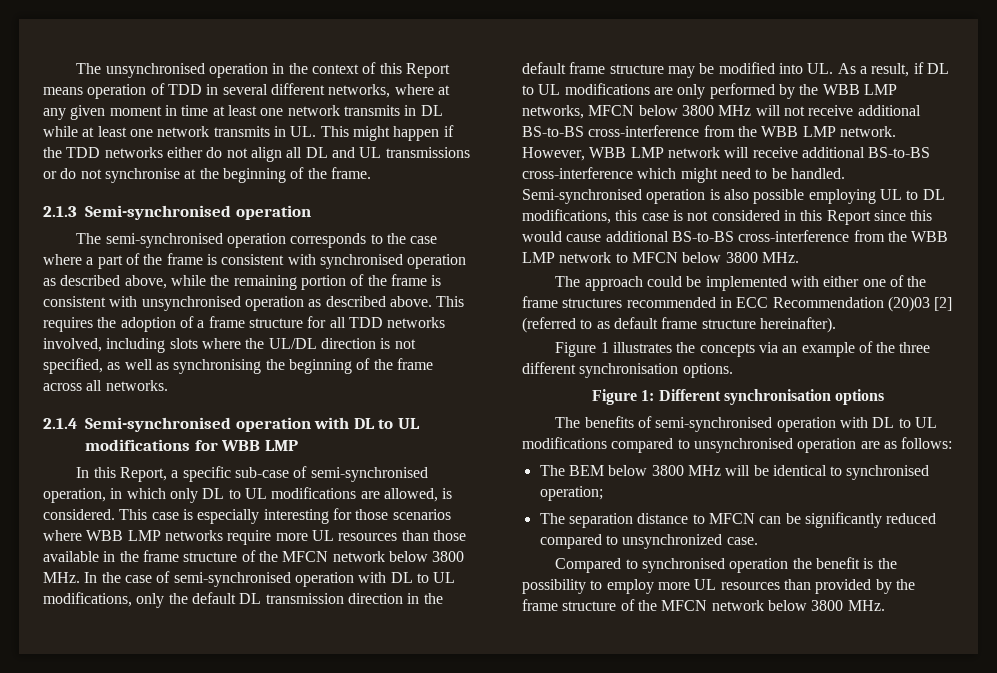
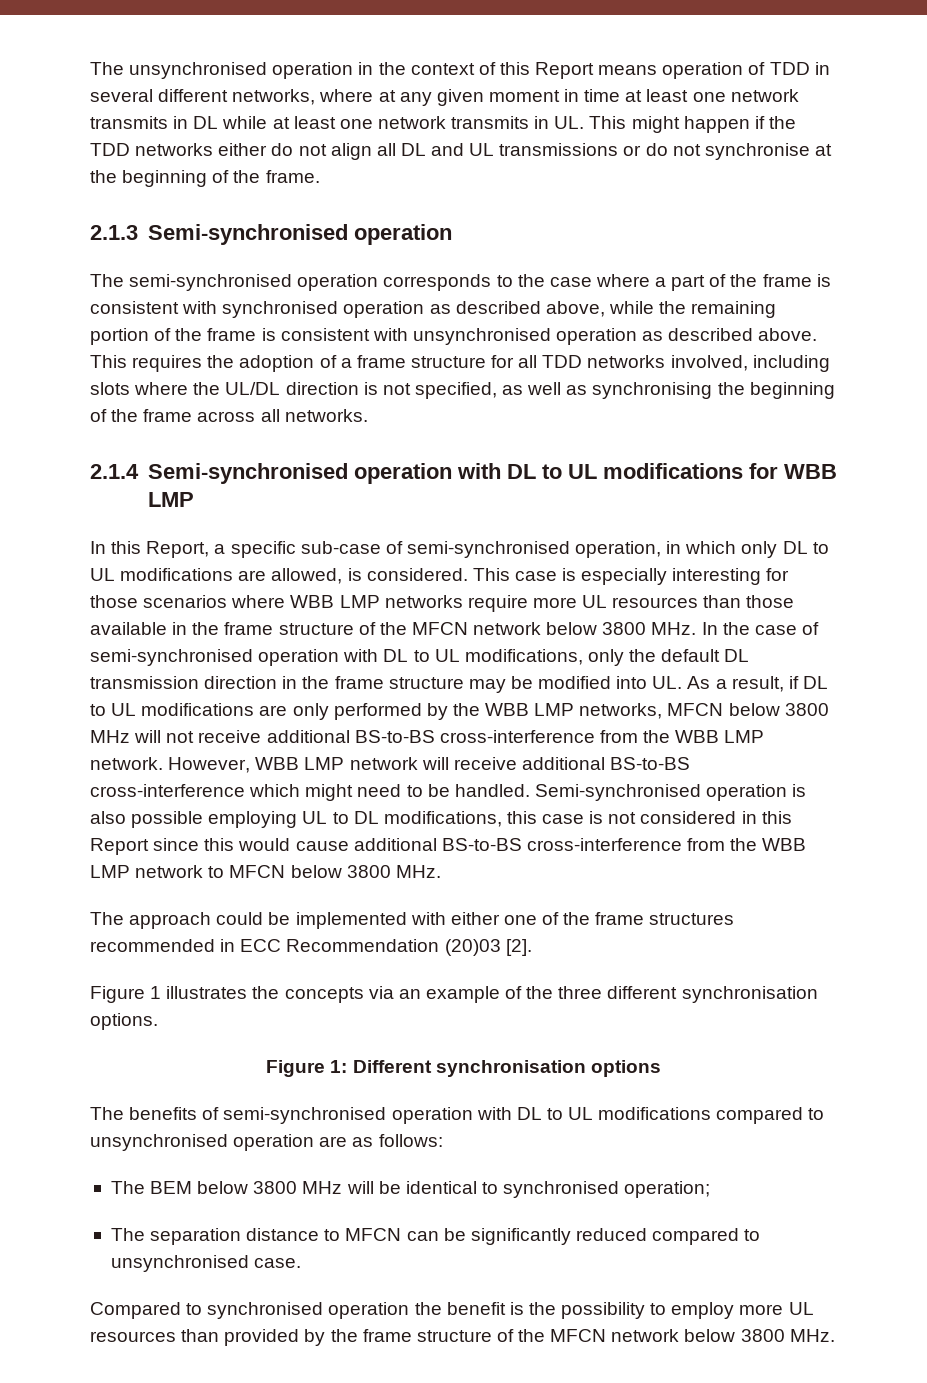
- This case is especially interesting for those scenarios where WBB LMP networks require more UL resources than those available in the frame structure of the MFCN network below 3800 MHz. In the case of semi-synchronised operation with DL to UL modifications, only the default DL transmission direction in the default frame structure may be modified into UL. As a result, if DL to UL modifications are only performed by the WBB LMP networks, MFCN below 3800 MHz will not receive additional BS-to-BS cross-interference from the WBB LMP network.
+ This case is especially interesting for those scenarios where WBB LMP networks require more UL resources than those available in the frame structure of the MFCN network below 3800 MHz. In the case of semi-synchronised operation with DL to UL modifications, only the default DL transmission direction in the frame structure may be modified into UL. As a result, if DL to UL modifications are only performed by the WBB LMP networks, MFCN below 3800 MHz will not receive additional BS-to-BS cross-interference from the WBB LMP network.
- The approach could be implemented with either one of the frame structures recommended in ECC Recommendation (20)03 [2] (referred to as default frame structure hereinafter).
+ The approach could be implemented with either one of the frame structures recommended in ECC Recommendation (20)03 [2].
- The separation distance to MFCN can be significantly reduced compared to unsynchronized case.
+ The separation distance to MFCN can be significantly reduced compared to unsynchronised case.

